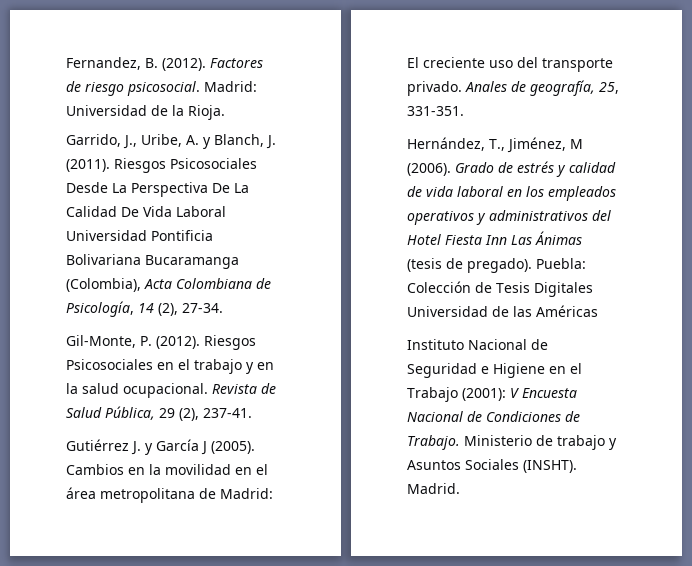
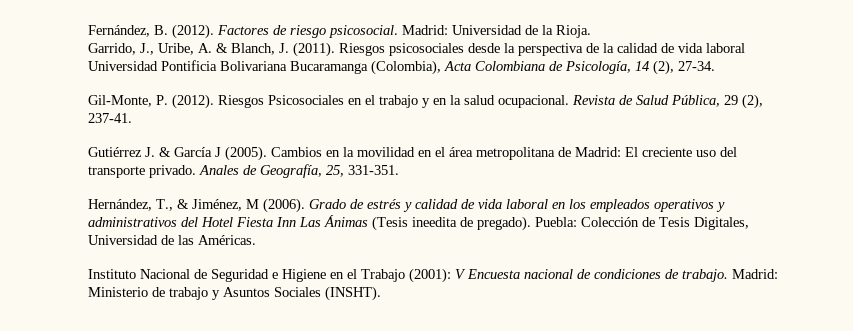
- Fernandez, B. (2012).
+ Fernández, B. (2012).
- Garrido, J., Uribe, A. y Blanch, J. (2011).
+ Garrido, J., Uribe, A. & Blanch, J. (2011).
- Riesgos Psicosociales Desde La Perspectiva De La Calidad De Vida Laboral Universidad Pontificia Bolivariana Bucaramanga (Colombia), Acta Colombiana de Psicología, 14 (2), 27-34.
+ Riesgos psicosociales desde la perspectiva de la calidad de vida laboral Universidad Pontificia Bolivariana Bucaramanga (Colombia), Acta Colombiana de Psicología, 14 (2), 27-34.
- Gutiérrez J. y García J (2005).
+ Gutiérrez J. & García J (2005).
- Anales de geografía, 25, 331-351.
+ Anales de Geografía, 25, 331-351.
- Hernández, T., Jiménez, M (2006).
+ Hernández, T., & Jiménez, M (2006).
- Grado de estrés y calidad de vida laboral en los empleados operativos y administrativos del Hotel Fiesta Inn Las Ánimas (tesis de pregado).
+ Grado de estrés y calidad de vida laboral en los empleados operativos y administrativos del Hotel Fiesta Inn Las Ánimas (Tesis ineedita de pregado).
- Puebla: Colección de Tesis Digitales Universidad de las Américas
+ Puebla: Colección de Tesis Digitales, Universidad de las Américas.
- Instituto Nacional de Seguridad e Higiene en el Trabajo (2001): V Encuesta Nacional de Condiciones de Trabajo. Ministerio de trabajo y Asuntos Sociales (INSHT). Madrid.
+ Instituto Nacional de Seguridad e Higiene en el Trabajo (2001): V Encuesta nacional de condiciones de trabajo. Madrid: Ministerio de trabajo y Asuntos Sociales (INSHT).

